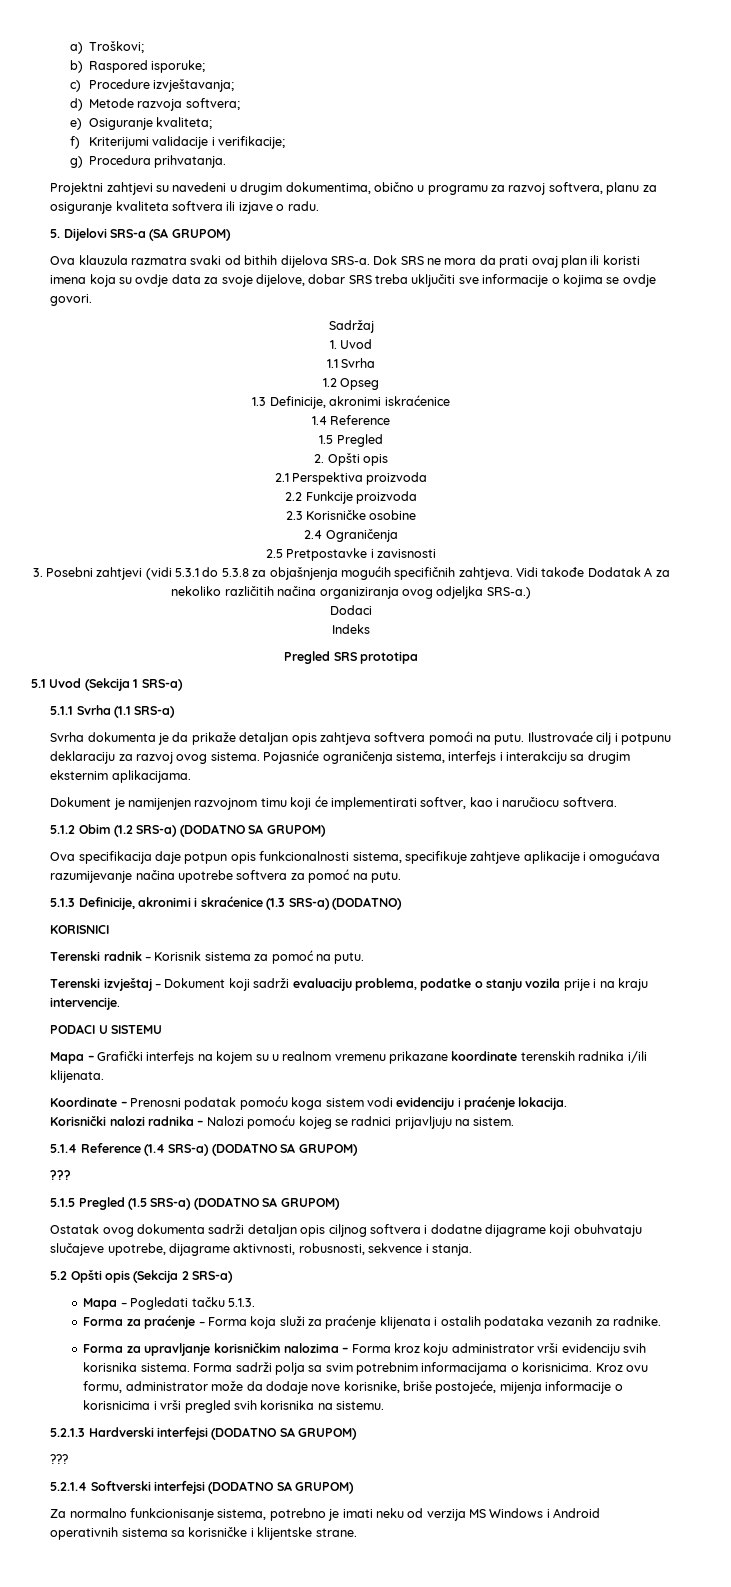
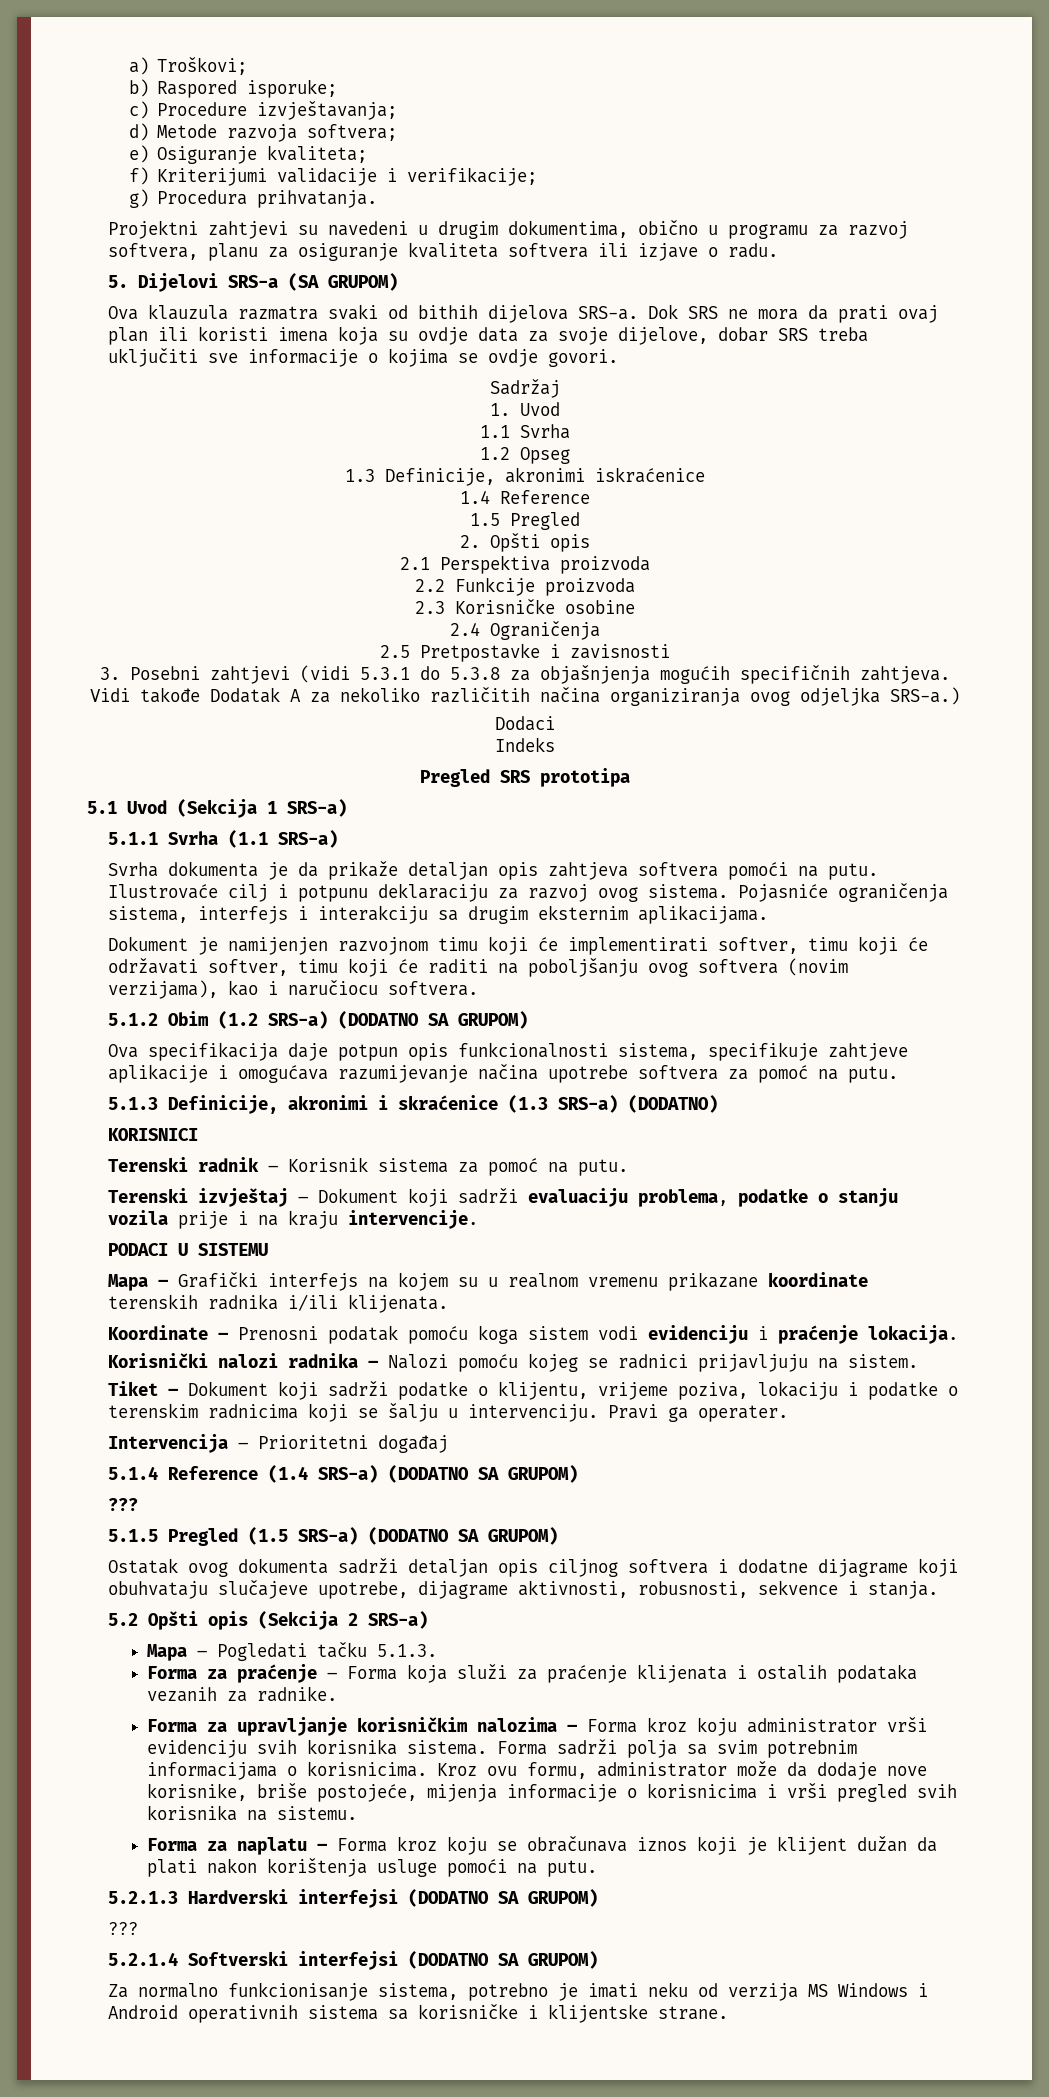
- Dokument je namijenjen razvojnom timu koji će implementirati softver, kao i naručiocu softvera.
+ Dokument je namijenjen razvojnom timu koji će implementirati softver, timu koji će održavati softver, timu koji će raditi na poboljšanju ovog softvera (novim verzijama), kao i naručiocu softvera.
+ Tiket – Dokument koji sadrži podatke o klijentu, vrijeme poziva, lokaciju i podatke o terenskim radnicima koji se šalju u intervenciju. Pravi ga operater.
+ Intervencija – Prioritetni događaj
+ Forma za naplatu – Forma kroz koju se obračunava iznos koji je klijent dužan da plati nakon korištenja usluge pomoći na putu.

